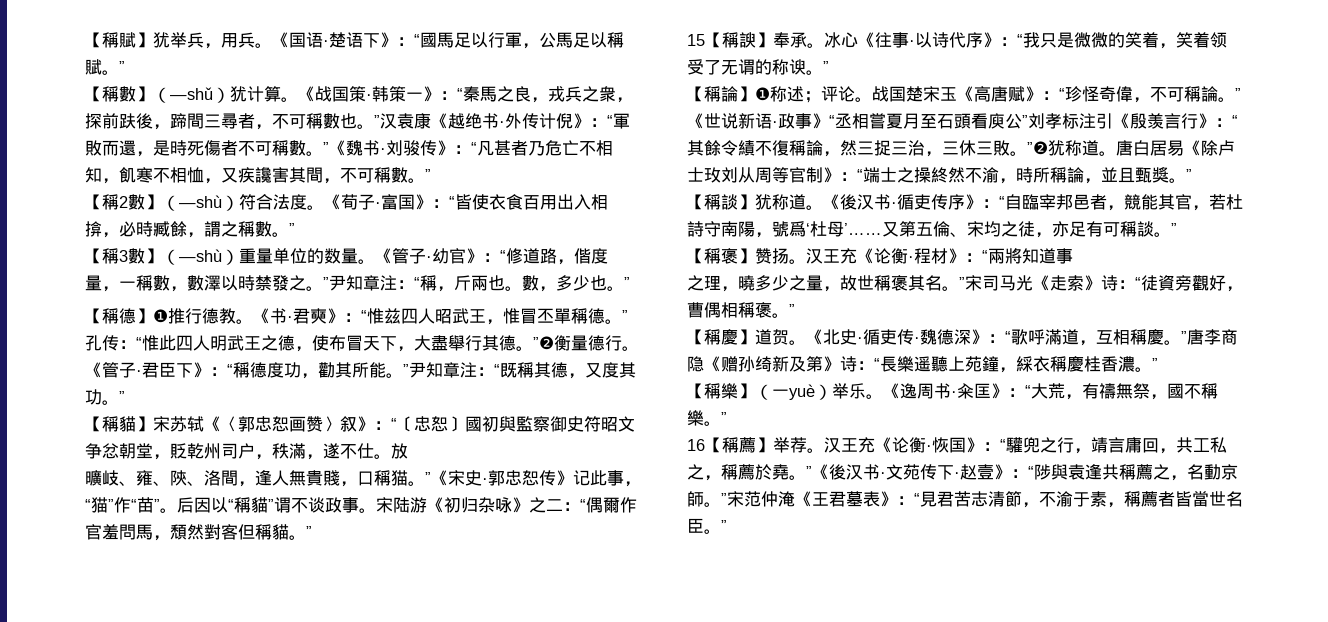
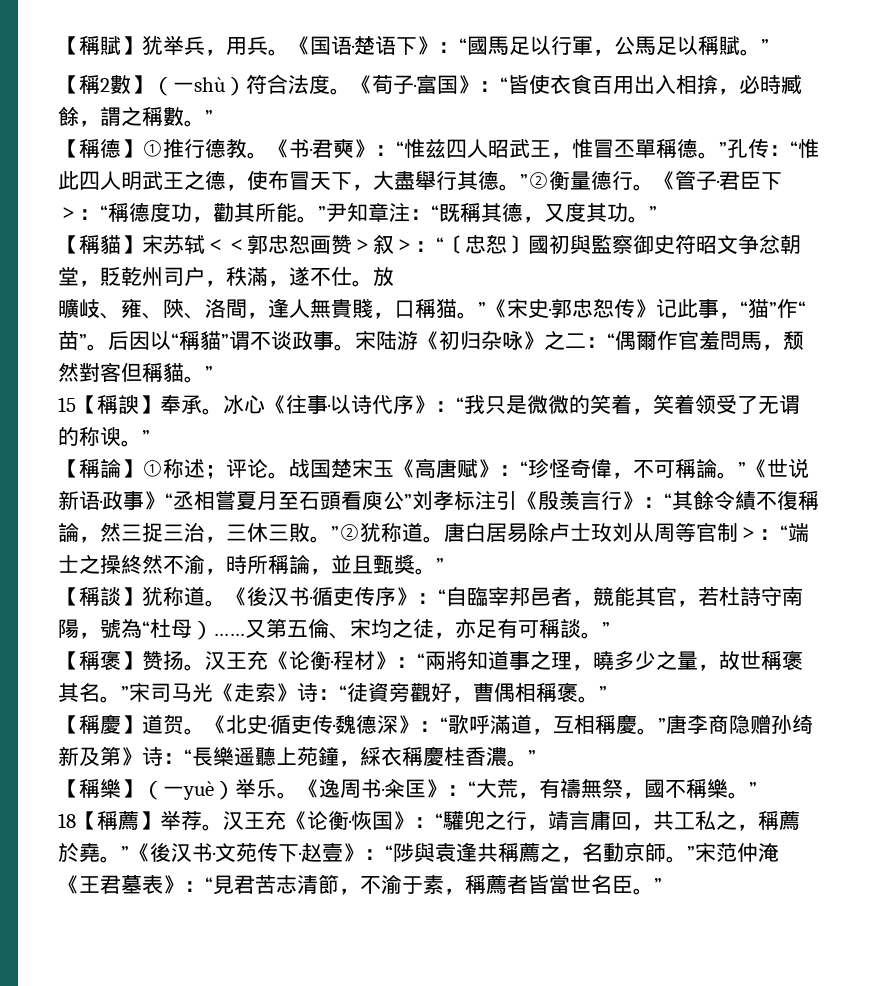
- 【稱數】（—shǔ）犹计算。《战国策·韩策一》：“秦馬之良，戎兵之衆，探前趺後，蹄間三尋者，不可稱數也。”汉袁康《越绝书·外传计倪》：“軍敗而還，是時死傷者不可稱數。”《魏书·刘骏传》：“凡甚者乃危亡不相知，飢寒不相恤，又疾讒害其間，不可稱數。”
- 【稱2數】（—shù）符合法度。
+ 【稱2數】（一shù）符合法度。
- 【稱3數】（—shù）重量单位的数量。《管子·幼官》：“修道路，偕度量，一稱數，數澤以時禁發之。”尹知章注：“稱，斤兩也。數，多少也。”
- 【稱德】❶推行德教。
+ 【稱德】①推行德教。
- 《书·君奭》：“惟兹四人昭武王，惟冒丕單稱德。”孔传：“惟此四人明武王之德，使布冒天下，大盡舉行其德。”❷衡量德行。
+ 《书·君奭》：“惟兹四人昭武王，惟冒丕單稱德。”孔传：“惟此四人明武王之德，使布冒天下，大盡舉行其德。”②衡量德行。
- 《管子·君臣下》：“稱德度功，勸其所能。”尹知章注：“既稱其德，又度其功。”
+ 《管子·君臣下＞：“稱德度功，勸其所能。”尹知章注：“既稱其德，又度其功。”
- 【稱貓】宋苏轼《〈郭忠恕画赞〉叙》：“〔忠恕〕國初與監察御史符昭文争忿朝堂，貶乾州司户，秩滿，遂不仕。
+ 【稱貓】宋苏轼＜＜郭忠恕画赞＞叙＞：“〔忠恕〕國初與監察御史符昭文争忿朝堂，貶乾州司户，秩滿，遂不仕。
- 宋陆游《初归杂咏》之二：“偶爾作官羞問馬，頹然對客但稱貓。”
+ 宋陆游《初归杂咏》之二：“偶爾作官羞問馬，颓然對客但稱貓。”
- 【稱論】❶称述；评论。
+ 【稱論】①称述；评论。
- 战国楚宋玉《高唐赋》：“珍怪奇偉，不可稱論。”《世说新语·政事》“丞相嘗夏月至石頭看庾公”刘孝标注引《殷羡言行》：“其餘令績不復稱論，然三捉三治，三休三敗。”❷犹称道。
+ 战国楚宋玉《高唐赋》：“珍怪奇偉，不可稱論。”《世说新语·政事》“丞相嘗夏月至石頭看庾公”刘孝标注引《殷羡言行》：“其餘令績不復稱論，然三捉三治，三休三敗。”②犹称道。
- 唐白居易《除卢士玫刘从周等官制》：“端士之操終然不渝，時所稱論，並且甄獎。”
+ 唐白居易除卢士玫刘从周等官制＞：“端士之操終然不渝，時所稱論，並且甄獎。”
- 《後汉书·循吏传序》：“自臨宰邦邑者，競能其官，若杜詩守南陽，號爲‘杜母’……
+ 《後汉书·循吏传序》：“自臨宰邦邑者，競能其官，若杜詩守南陽，號為“杜母）……
- 汉王充《论衡·程材》：“兩將知道事
- 之理，曉多少之量，故世稱褒其名。”宋司马光《走索》诗：“徒資旁觀好，曹偶相稱褒。”
+ 汉王充《论衡·程材》：“兩將知道事之理，曉多少之量，故世稱褒其名。”宋司马光《走索》诗：“徒資旁觀好，曹偶相稱褒。”
- 《北史·循吏传·魏德深》：“歌呼滿道，互相稱慶。”唐李商隐《赠孙绮新及第》诗：“長樂遥聽上苑鐘，綵衣稱慶桂香濃。”
+ 《北史·循吏传·魏德深》：“歌呼滿道，互相稱慶。”唐李商隐赠孙绮新及第》诗：“長樂遥聽上苑鐘，綵衣稱慶桂香濃。”
- 16【稱薦】举荐。
+ 18【稱薦】举荐。

